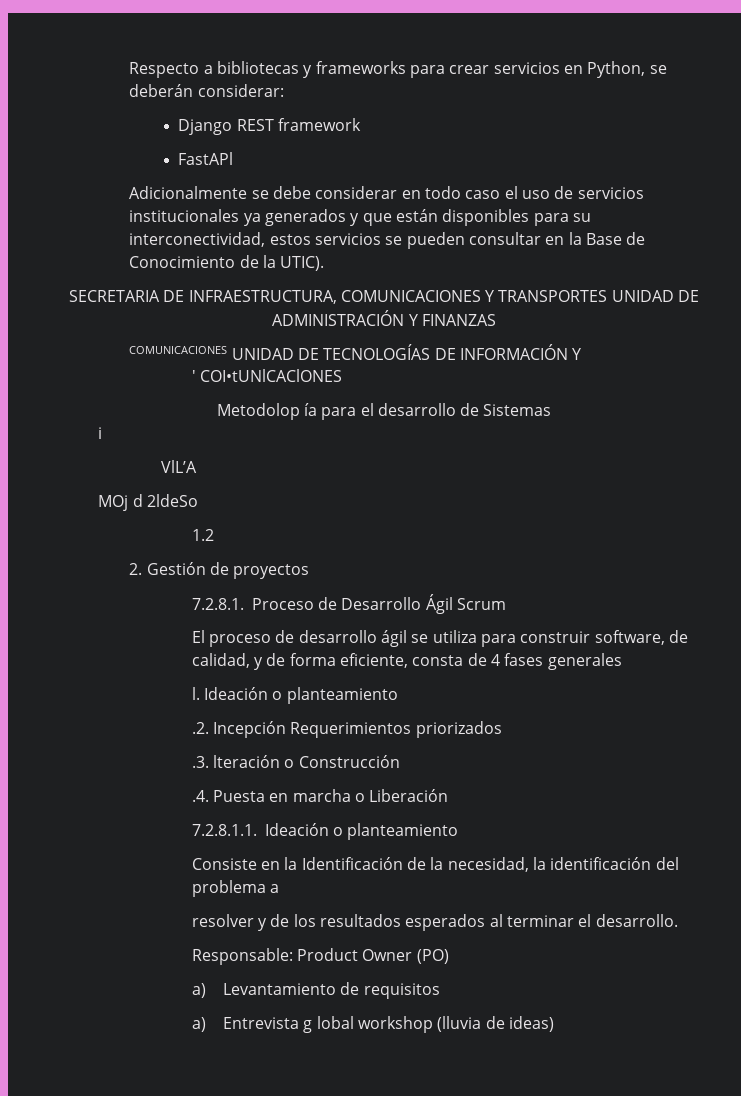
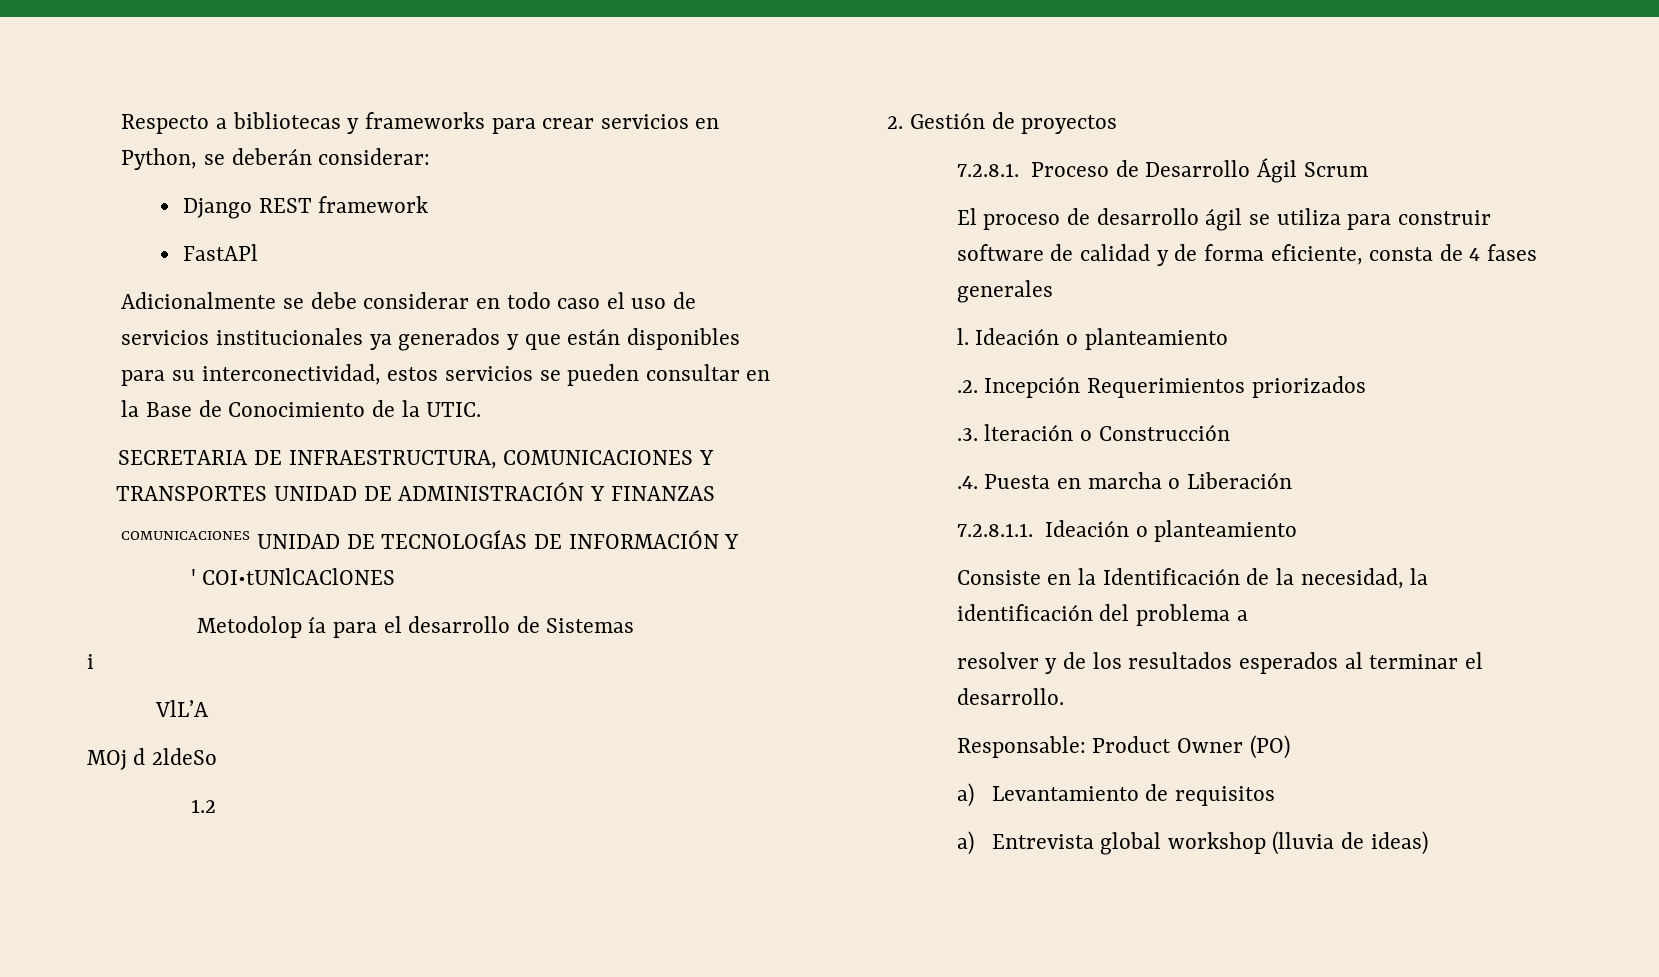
- Adicionalmente se debe considerar en todo caso el uso de servicios institucionales ya generados y que están disponibles para su interconectividad, estos servicios se pueden consultar en la Base de Conocimiento de la UTIC).
+ Adicionalmente se debe considerar en todo caso el uso de servicios institucionales ya generados y que están disponibles para su interconectividad, estos servicios se pueden consultar en la Base de Conocimiento de la UTIC.
- El proceso de desarrollo ágil se utiliza para construir software, de calidad, y de forma eficiente, consta de 4 fases generales
+ El proceso de desarrollo ágil se utiliza para construir software de calidad y de forma eficiente, consta de 4 fases generales
- a) Entrevista g lobal workshop (lluvia de ideas)
+ a) Entrevista global workshop (lluvia de ideas)

